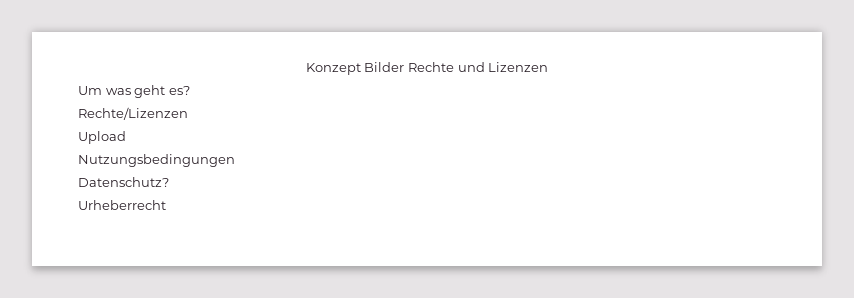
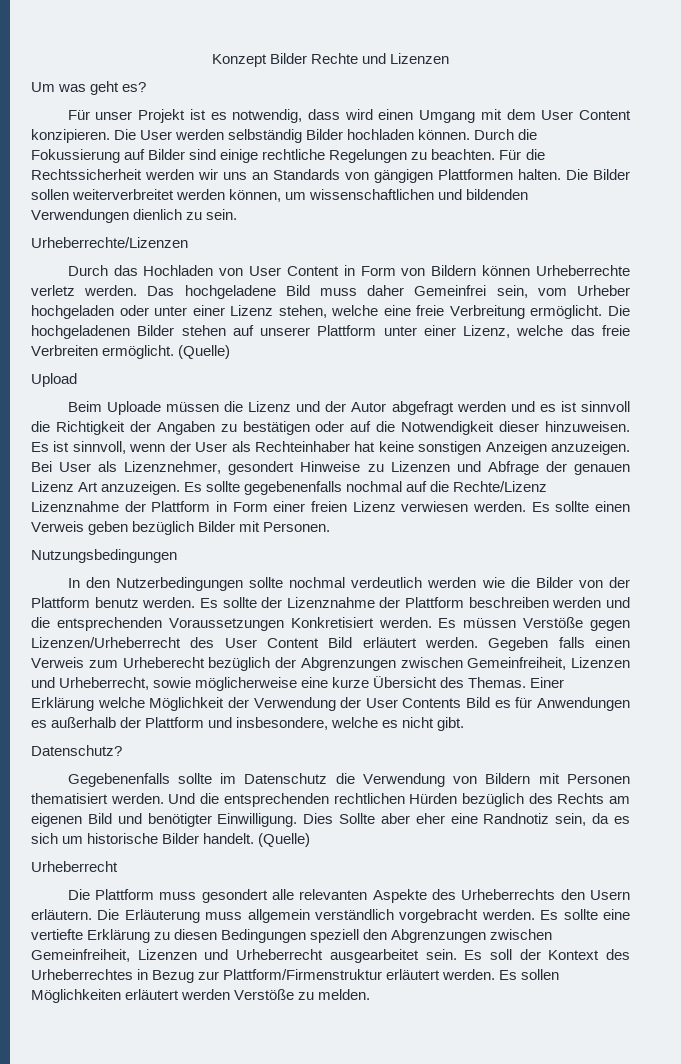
- Rechte/Lizenzen
+ Für unser Projekt ist es notwendig, dass wird einen Umgang mit dem User Content konzipieren. Die User werden selbständig Bilder hochladen können. Durch die Fokussierung auf Bilder sind einige rechtliche Regelungen zu beachten. Für die Rechtssicherheit werden wir uns an Standards von gängigen Plattformen halten. Die Bilder sollen weiterverbreitet werden können, um wissenschaftlichen und bildenden Verwendungen dienlich zu sein.
+ Urheberrechte/Lizenzen
+ Durch das Hochladen von User Content in Form von Bildern können Urheberrechte verletz werden. Das hochgeladene Bild muss daher Gemeinfrei sein, vom Urheber hochgeladen oder unter einer Lizenz stehen, welche eine freie Verbreitung ermöglicht. Die hochgeladenen Bilder stehen auf unserer Plattform unter einer Lizenz, welche das freie Verbreiten ermöglicht. (Quelle)
  Upload
+ Beim Uploade müssen die Lizenz und der Autor abgefragt werden und es ist sinnvoll die Richtigkeit der Angaben zu bestätigen oder auf die Notwendigkeit dieser hinzuweisen. Es ist sinnvoll, wenn der User als Rechteinhaber hat keine sonstigen Anzeigen anzuzeigen. Bei User als Lizenznehmer, gesondert Hinweise zu Lizenzen und Abfrage der genauen Lizenz Art anzuzeigen. Es sollte gegebenenfalls nochmal auf die Rechte/Lizenz Lizenznahme der Plattform in Form einer freien Lizenz verwiesen werden. Es sollte einen Verweis geben bezüglich Bilder mit Personen.
  Nutzungsbedingungen
+ In den Nutzerbedingungen sollte nochmal verdeutlich werden wie die Bilder von der Plattform benutz werden. Es sollte der Lizenznahme der Plattform beschreiben werden und die entsprechenden Voraussetzungen Konkretisiert werden. Es müssen Verstöße gegen Lizenzen/Urheberrecht des User Content Bild erläutert werden. Gegeben falls einen Verweis zum Urheberecht bezüglich der Abgrenzungen zwischen Gemeinfreiheit, Lizenzen und Urheberrecht, sowie möglicherweise eine kurze Übersicht des Themas. Einer Erklärung welche Möglichkeit der Verwendung der User Contents Bild es für Anwendungen es außerhalb der Plattform und insbesondere, welche es nicht gibt.
  Datenschutz?
+ Gegebenenfalls sollte im Datenschutz die Verwendung von Bildern mit Personen thematisiert werden. Und die entsprechenden rechtlichen Hürden bezüglich des Rechts am eigenen Bild und benötigter Einwilligung. Dies Sollte aber eher eine Randnotiz sein, da es sich um historische Bilder handelt. (Quelle)
  Urheberrecht
+ Die Plattform muss gesondert alle relevanten Aspekte des Urheberrechts den Usern erläutern. Die Erläuterung muss allgemein verständlich vorgebracht werden. Es sollte eine vertiefte Erklärung zu diesen Bedingungen speziell den Abgrenzungen zwischen Gemeinfreiheit, Lizenzen und Urheberrecht ausgearbeitet sein. Es soll der Kontext des Urheberrechtes in Bezug zur Plattform/Firmenstruktur erläutert werden. Es sollen Möglichkeiten erläutert werden Verstöße zu melden.

